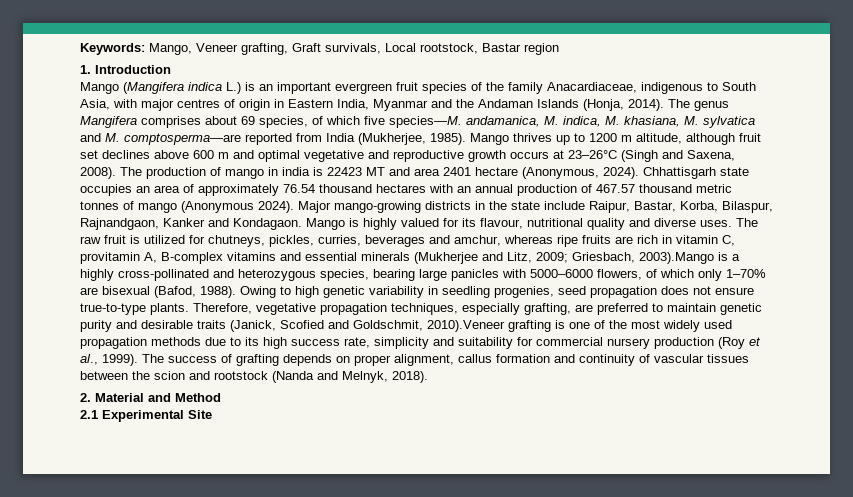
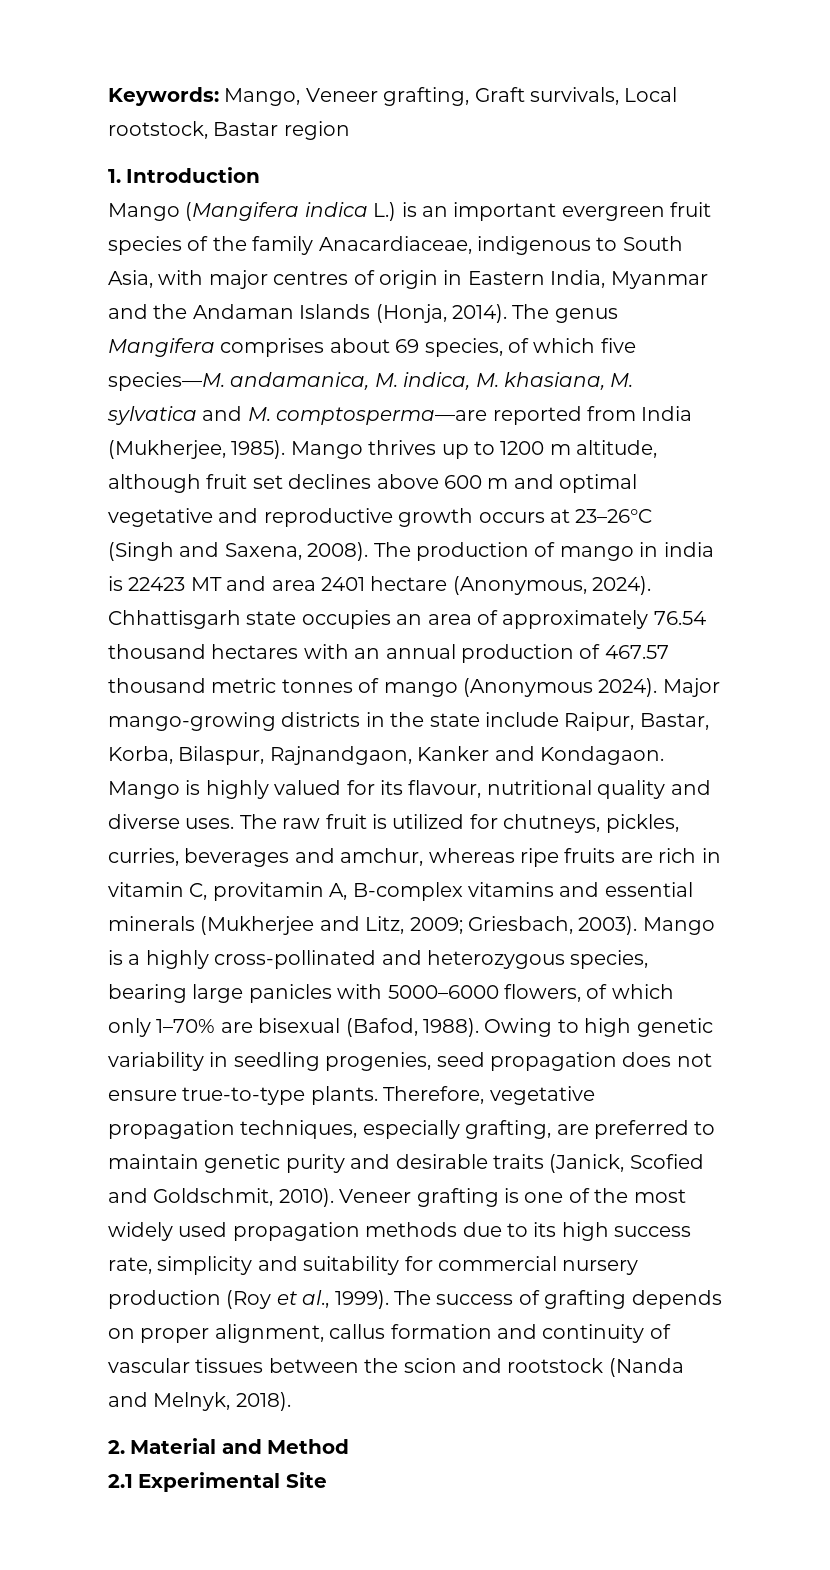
- The raw fruit is utilized for chutneys, pickles, curries, beverages and amchur, whereas ripe fruits are rich in vitamin C, provitamin A, B-complex vitamins and essential minerals (Mukherjee and Litz, 2009; Griesbach, 2003).Mango is a highly cross-pollinated and heterozygous species, bearing large panicles with 5000–6000 flowers, of which only 1–70% are bisexual (Bafod, 1988).
+ The raw fruit is utilized for chutneys, pickles, curries, beverages and amchur, whereas ripe fruits are rich in vitamin C, provitamin A, B-complex vitamins and essential minerals (Mukherjee and Litz, 2009; Griesbach, 2003). Mango is a highly cross-pollinated and heterozygous species, bearing large panicles with 5000–6000 flowers, of which only 1–70% are bisexual (Bafod, 1988).
- Therefore, vegetative propagation techniques, especially grafting, are preferred to maintain genetic purity and desirable traits (Janick, Scofied and Goldschmit, 2010).Veneer grafting is one of the most widely used propagation methods due to its high success rate, simplicity and suitability for commercial nursery production (Roy et al., 1999).
+ Therefore, vegetative propagation techniques, especially grafting, are preferred to maintain genetic purity and desirable traits (Janick, Scofied and Goldschmit, 2010). Veneer grafting is one of the most widely used propagation methods due to its high success rate, simplicity and suitability for commercial nursery production (Roy et al., 1999).

